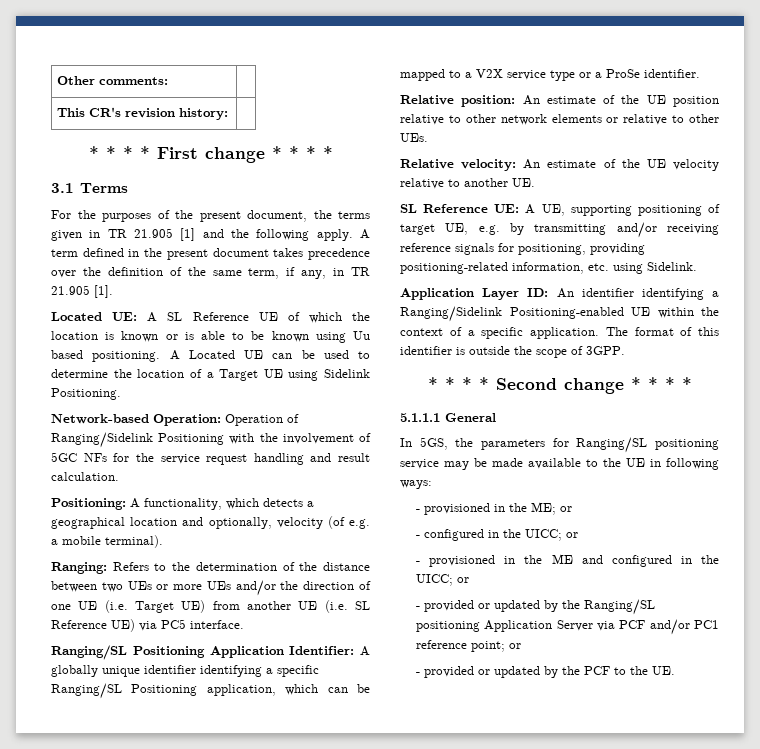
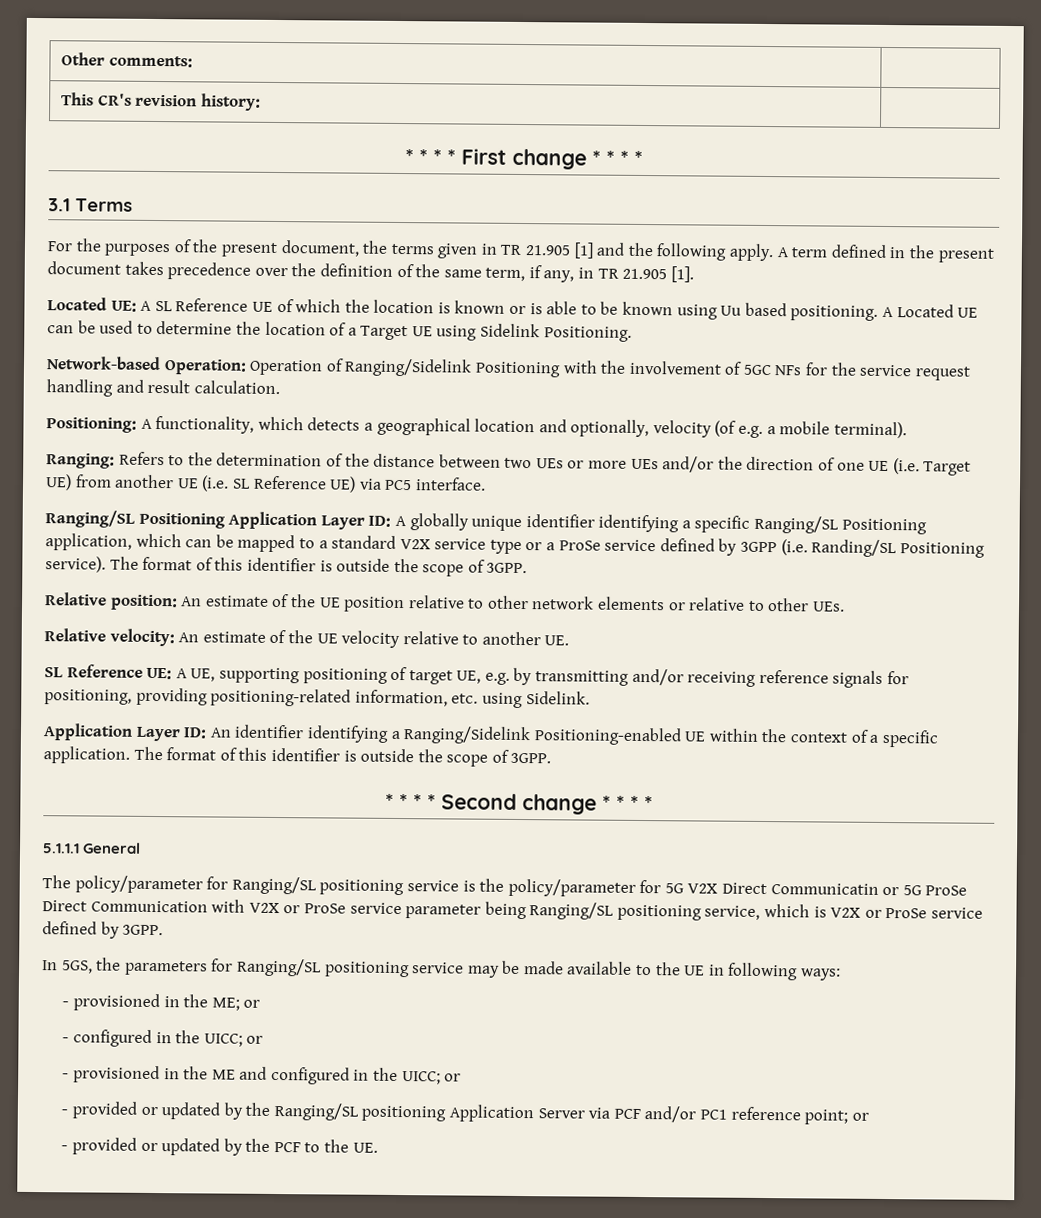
- Ranging/SL Positioning Application Identifier: A globally unique identifier identifying a specific Ranging/SL Positioning application, which can be mapped to a V2X service type or a ProSe identifier.
+ Ranging/SL Positioning Application Layer ID: A globally unique identifier identifying a specific Ranging/SL Positioning application, which can be mapped to a standard V2X service type or a ProSe service defined by 3GPP (i.e. Randing/SL Positioning service). The format of this identifier is outside the scope of 3GPP.
+ The policy/parameter for Ranging/SL positioning service is the policy/parameter for 5G V2X Direct Communicatin or 5G ProSe Direct Communication with V2X or ProSe service parameter being Ranging/SL positioning service, which is V2X or ProSe service defined by 3GPP.

